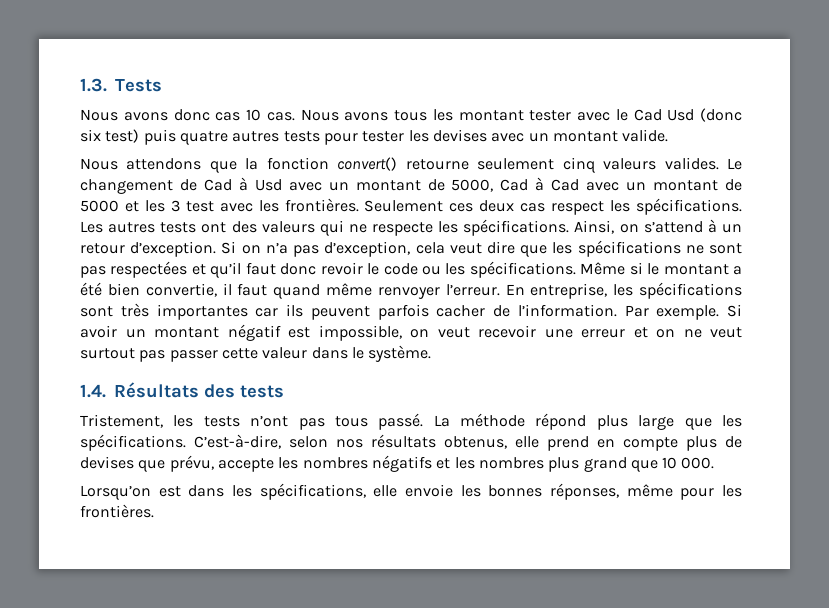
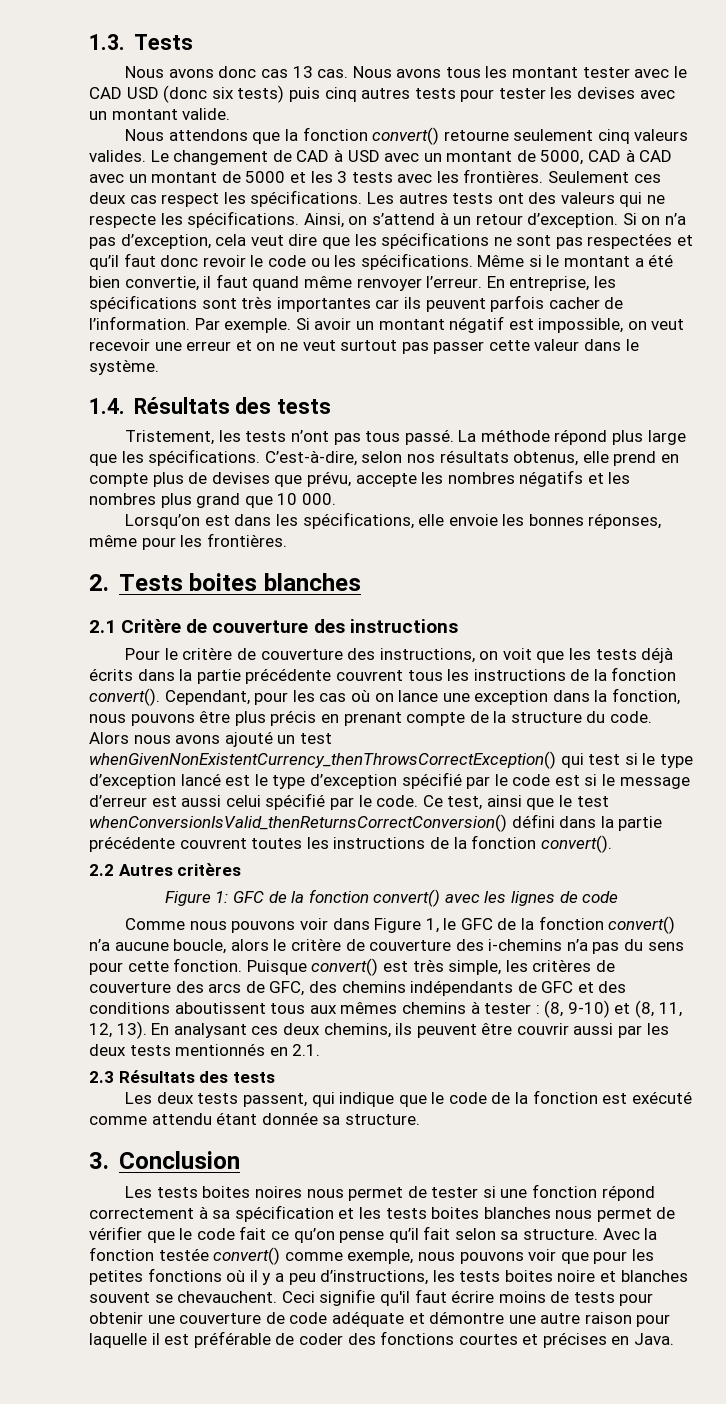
- Nous avons donc cas 10 cas.
+ Nous avons donc cas 13 cas.
- Nous avons tous les montant tester avec le Cad Usd (donc six test) puis quatre autres tests pour tester les devises avec un montant valide.
+ Nous avons tous les montant tester avec le CAD USD (donc six tests) puis cinq autres tests pour tester les devises avec un montant valide.
- Le changement de Cad à Usd avec un montant de 5000, Cad à Cad avec un montant de 5000 et les 3 test avec les frontières.
+ Le changement de CAD à USD avec un montant de 5000, CAD à CAD avec un montant de 5000 et les 3 tests avec les frontières.
+ 2. Tests boites blanches
+ 2.1 Critère de couverture des instructions
+ Pour le critère de couverture des instructions, on voit que les tests déjà écrits dans la partie précédente couvrent tous les instructions de la fonction convert(). Cependant, pour les cas où on lance une exception dans la fonction, nous pouvons être plus précis en prenant compte de la structure du code. Alors nous avons ajouté un test whenGivenNonExistentCurrency_thenThrowsCorrectException() qui test si le type d’exception lancé est le type d’exception spécifié par le code est si le message d’erreur est aussi celui spécifié par le code. Ce test, ainsi que le test whenConversionIsValid_thenReturnsCorrectConversion() défini dans la partie précédente couvrent toutes les instructions de la fonction convert().
+ 2.2 Autres critères
+ Figure 1: GFC de la fonction convert() avec les lignes de code
+ Comme nous pouvons voir dans Figure 1, le GFC de la fonction convert() n’a aucune boucle, alors le critère de couverture des i-chemins n’a pas du sens pour cette fonction. Puisque convert() est très simple, les critères de couverture des arcs de GFC, des chemins indépendants de GFC et des conditions aboutissent tous aux mêmes chemins à tester : (8, 9-10) et (8, 11, 12, 13). En analysant ces deux chemins, ils peuvent être couvrir aussi par les deux tests mentionnés en 2.1.
+ 2.3 Résultats des tests
+ Les deux tests passent, qui indique que le code de la fonction est exécuté comme attendu étant donnée sa structure.
+ 3. Conclusion
+ Les tests boites noires nous permet de tester si une fonction répond correctement à sa spécification et les tests boites blanches nous permet de vérifier que le code fait ce qu’on pense qu’il fait selon sa structure. Avec la fonction testée convert() comme exemple, nous pouvons voir que pour les petites fonctions où il y a peu d’instructions, les tests boites noire et blanches souvent se chevauchent. Ceci signifie qu'il faut écrire moins de tests pour obtenir une couverture de code adéquate et démontre une autre raison pour laquelle il est préférable de coder des fonctions courtes et précises en Java.

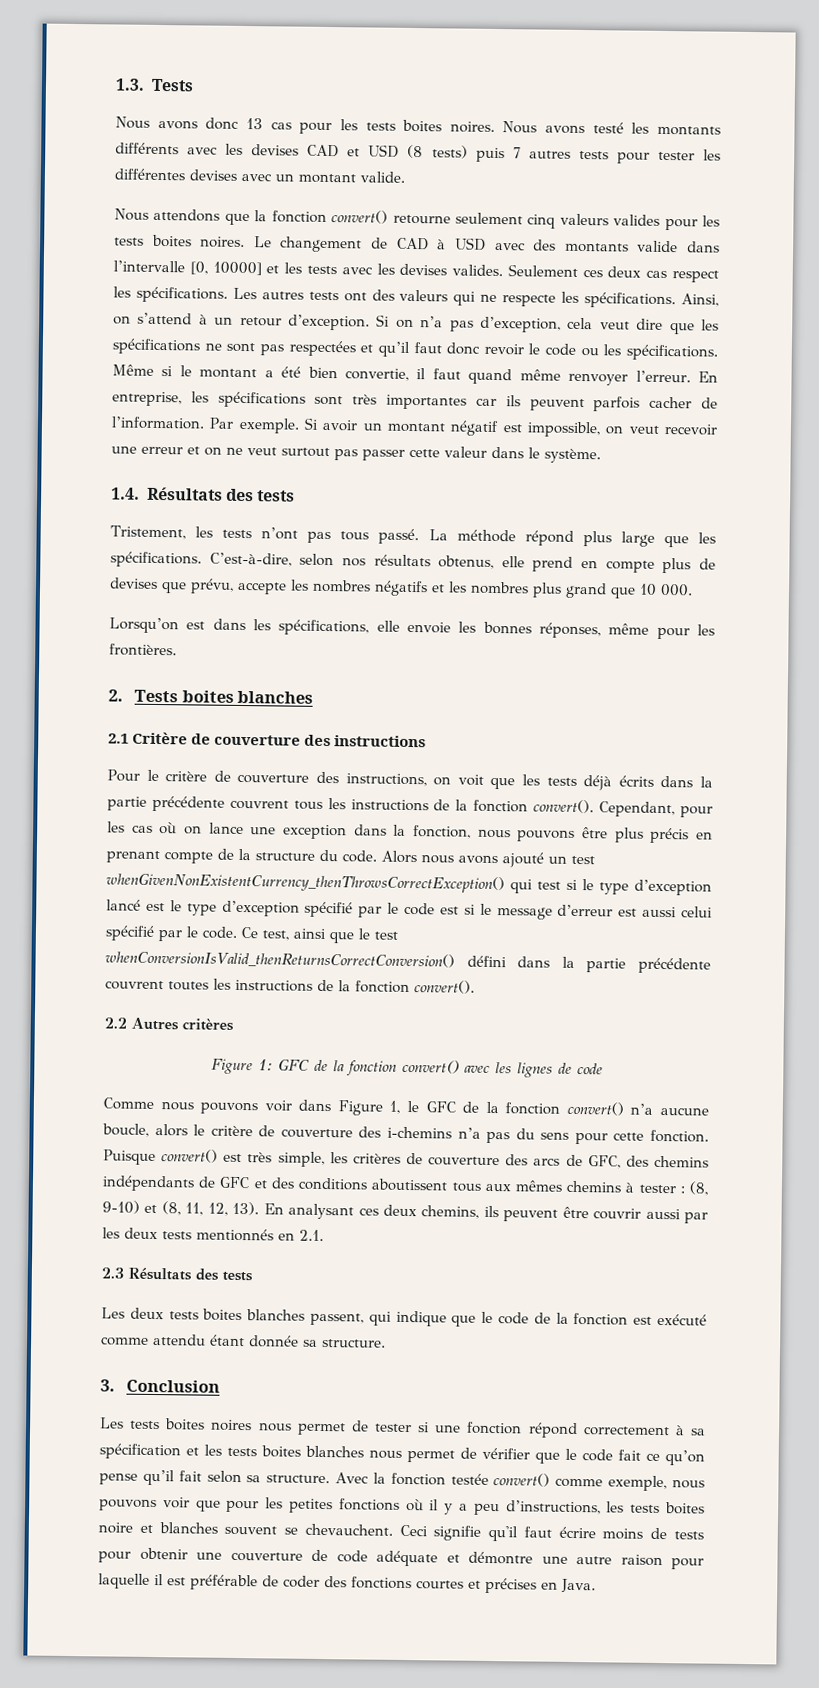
- Nous avons donc cas 13 cas. Nous avons tous les montant tester avec le CAD USD (donc six tests) puis cinq autres tests pour tester les devises avec un montant valide.
+ Nous avons donc 13 cas pour les tests boites noires. Nous avons testé les montants différents avec les devises CAD et USD (8 tests) puis 7 autres tests pour tester les différentes devises avec un montant valide.
- Nous attendons que la fonction convert() retourne seulement cinq valeurs valides.
+ Nous attendons que la fonction convert() retourne seulement cinq valeurs valides pour les tests boites noires.
- Le changement de CAD à USD avec un montant de 5000, CAD à CAD avec un montant de 5000 et les 3 tests avec les frontières.
+ Le changement de CAD à USD avec des montants valide dans l’intervalle [0, 10000] et les tests avec les devises valides.
- Les deux tests passent, qui indique que le code de la fonction est exécuté comme attendu étant donnée sa structure.
+ Les deux tests boites blanches passent, qui indique que le code de la fonction est exécuté comme attendu étant donnée sa structure.

